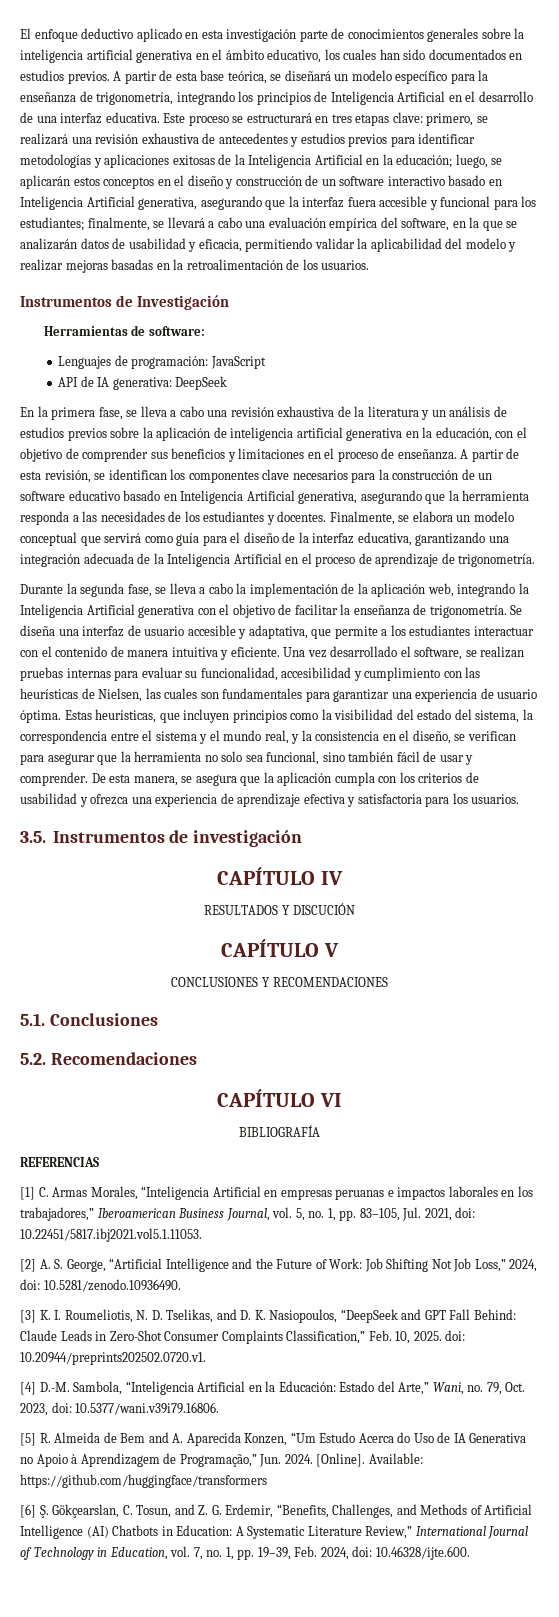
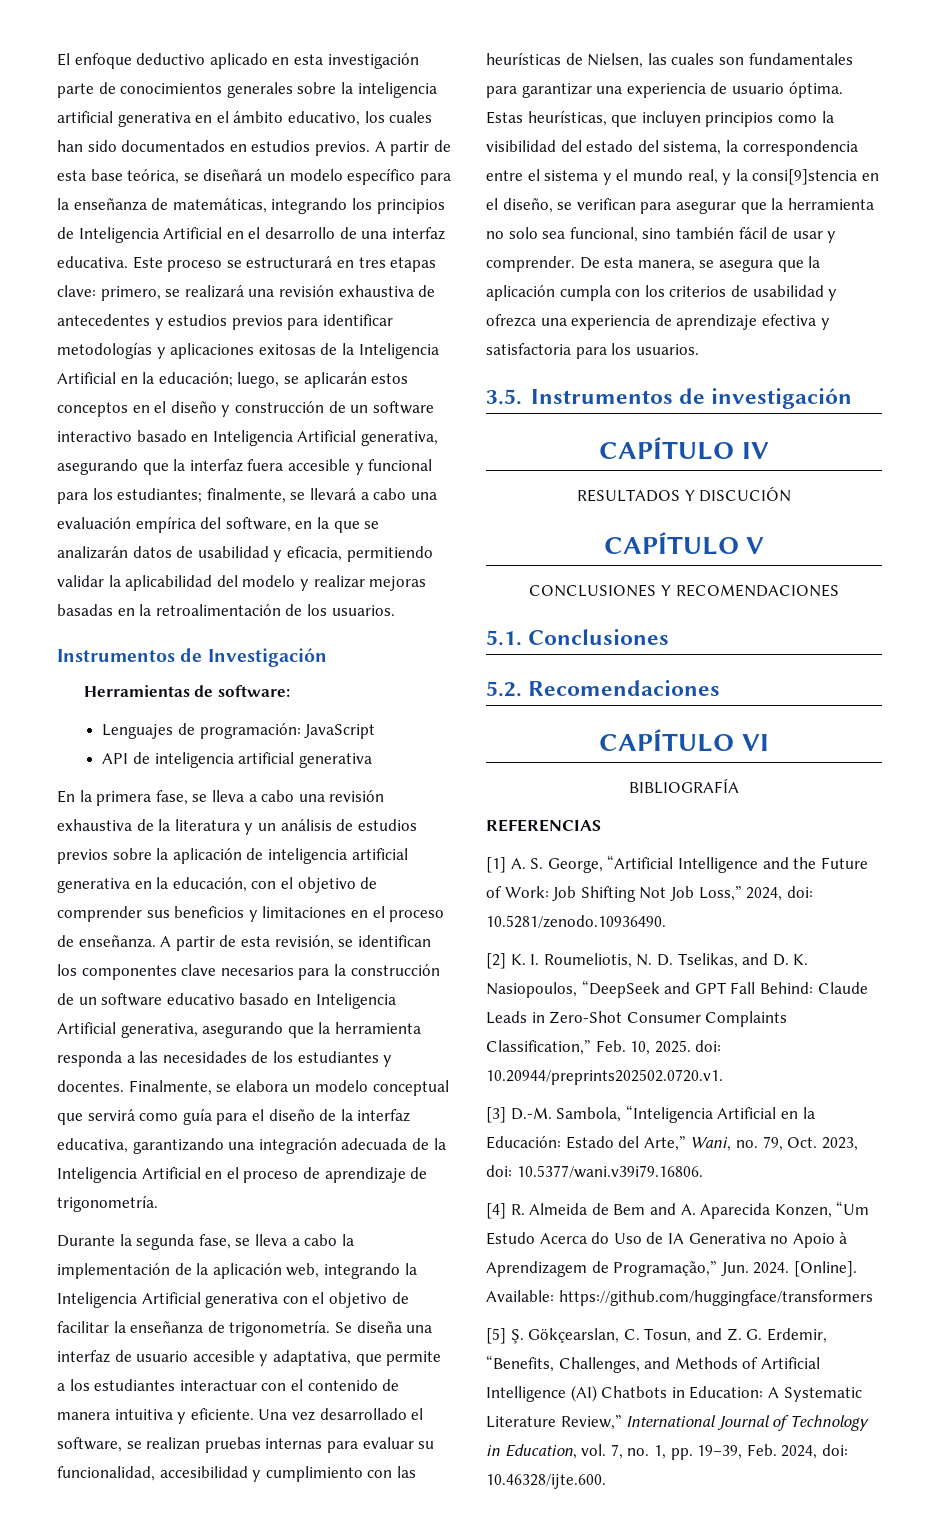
- A partir de esta base teórica, se diseñará un modelo específico para la enseñanza de trigonometría, integrando los principios de Inteligencia Artificial en el desarrollo de una interfaz educativa.
+ A partir de esta base teórica, se diseñará un modelo específico para la enseñanza de matemáticas, integrando los principios de Inteligencia Artificial en el desarrollo de una interfaz educativa.
- API de IA generativa: DeepSeek
+ API de inteligencia artificial generativa
- Estas heurísticas, que incluyen principios como la visibilidad del estado del sistema, la correspondencia entre el sistema y el mundo real, y la consistencia en el diseño, se verifican para asegurar que la herramienta no solo sea funcional, sino también fácil de usar y comprender.
+ Estas heurísticas, que incluyen principios como la visibilidad del estado del sistema, la correspondencia entre el sistema y el mundo real, y la consi[9]stencia en el diseño, se verifican para asegurar que la herramienta no solo sea funcional, sino también fácil de usar y comprender.
- [1] C. Armas Morales, “Inteligencia Artificial en empresas peruanas e impactos laborales en los trabajadores,” Iberoamerican Business Journal, vol. 5, no. 1, pp. 83–105, Jul. 2021, doi: 10.22451/5817.ibj2021.vol5.1.11053.
- [2] A. S. George, “Artificial Intelligence and the Future of Work: Job Shifting Not Job Loss,” 2024, doi: 10.5281/zenodo.10936490.
+ [1] A. S. George, “Artificial Intelligence and the Future of Work: Job Shifting Not Job Loss,” 2024, doi: 10.5281/zenodo.10936490.
- [3] K. I. Roumeliotis, N. D. Tselikas, and D. K. Nasiopoulos, “DeepSeek and GPT Fall Behind: Claude Leads in Zero-Shot Consumer Complaints Classification,” Feb. 10, 2025. doi: 10.20944/preprints202502.0720.v1.
+ [2] K. I. Roumeliotis, N. D. Tselikas, and D. K. Nasiopoulos, “DeepSeek and GPT Fall Behind: Claude Leads in Zero-Shot Consumer Complaints Classification,” Feb. 10, 2025. doi: 10.20944/preprints202502.0720.v1.
- [4] D.-M. Sambola, “Inteligencia Artificial en la Educación: Estado del Arte,” Wani, no. 79, Oct. 2023, doi: 10.5377/wani.v39i79.16806.
+ [3] D.-M. Sambola, “Inteligencia Artificial en la Educación: Estado del Arte,” Wani, no. 79, Oct. 2023, doi: 10.5377/wani.v39i79.16806.
- [5] R. Almeida de Bem and A. Aparecida Konzen, “Um Estudo Acerca do Uso de IA Generativa no Apoio à Aprendizagem de Programação,” Jun. 2024.
+ [4] R. Almeida de Bem and A. Aparecida Konzen, “Um Estudo Acerca do Uso de IA Generativa no Apoio à Aprendizagem de Programação,” Jun. 2024.
- [6] Ş. Gökçearslan, C. Tosun, and Z. G. Erdemir, “Benefits, Challenges, and Methods of Artificial Intelligence (AI) Chatbots in Education: A Systematic Literature Review,” International Journal of Technology in Education, vol. 7, no. 1, pp. 19–39, Feb. 2024, doi: 10.46328/ijte.600.
+ [5] Ş. Gökçearslan, C. Tosun, and Z. G. Erdemir, “Benefits, Challenges, and Methods of Artificial Intelligence (AI) Chatbots in Education: A Systematic Literature Review,” International Journal of Technology in Education, vol. 7, no. 1, pp. 19–39, Feb. 2024, doi: 10.46328/ijte.600.

